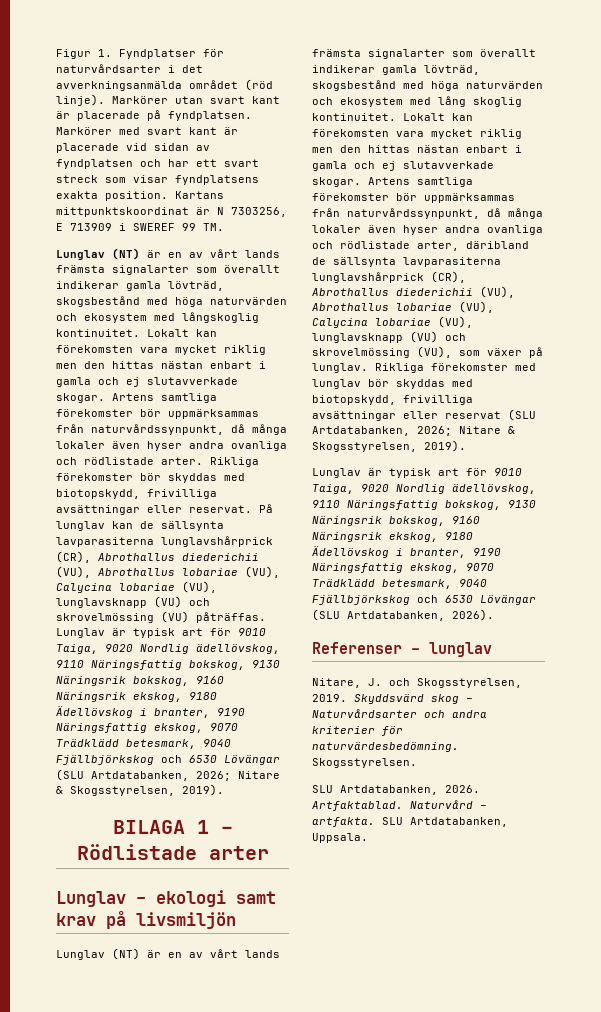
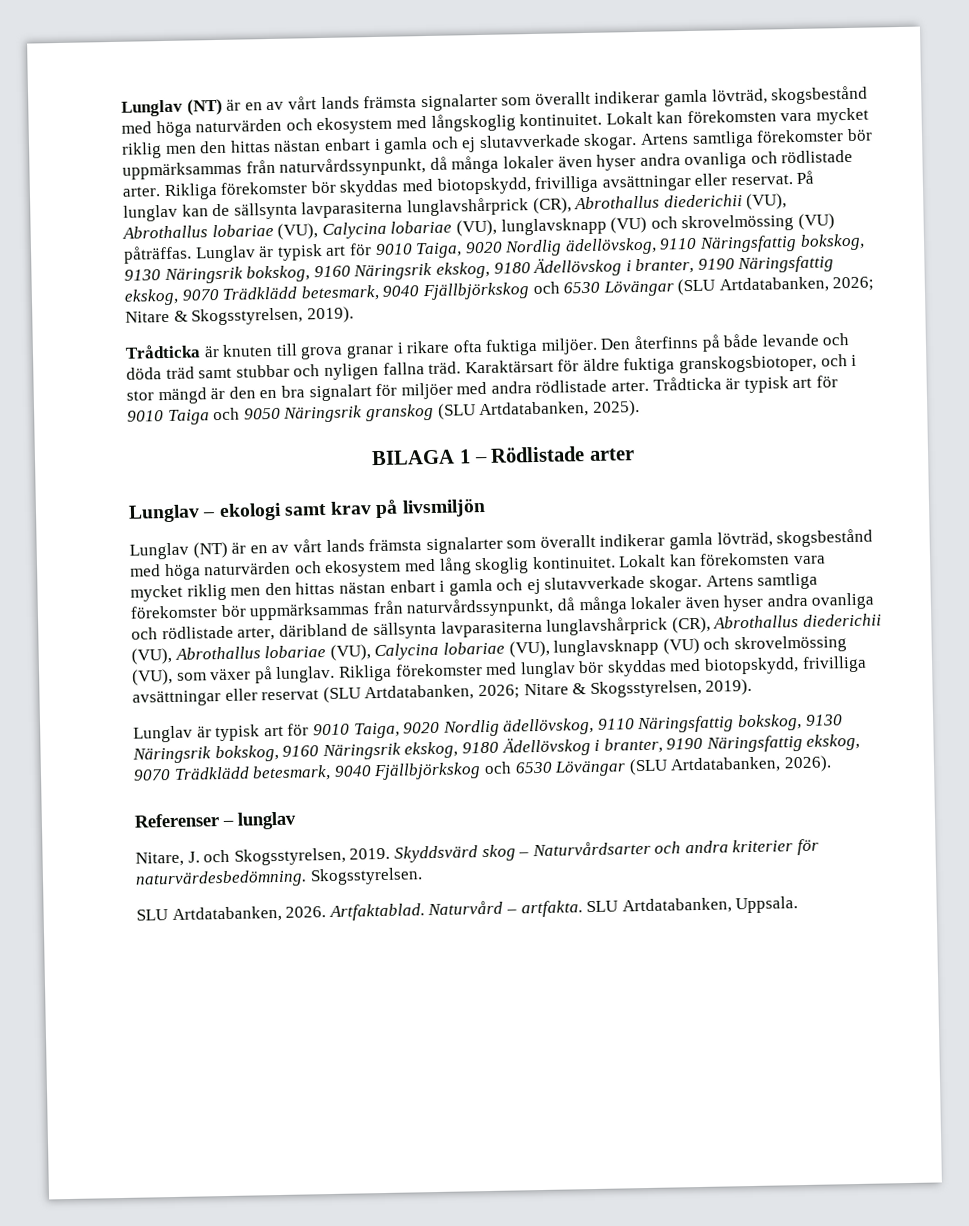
- Figur 1. Fyndplatser för naturvårdsarter i det avverkningsanmälda området (röd linje). Markörer utan svart kant är placerade på fyndplatsen. Markörer med svart kant är placerade vid sidan av fyndplatsen och har ett svart streck som visar fyndplatsens exakta position. Kartans mittpunktskoordinat är N 7303256, E 713909 i SWEREF 99 TM.
+ Trådticka är knuten till grova granar i rikare ofta fuktiga miljöer. Den återfinns på både levande och döda träd samt stubbar och nyligen fallna träd. Karaktärsart för äldre fuktiga granskogsbiotoper, och i stor mängd är den en bra signalart för miljöer med andra rödlistade arter. Trådticka är typisk art för 9010 Taiga och 9050 Näringsrik granskog (SLU Artdatabanken, 2025).

